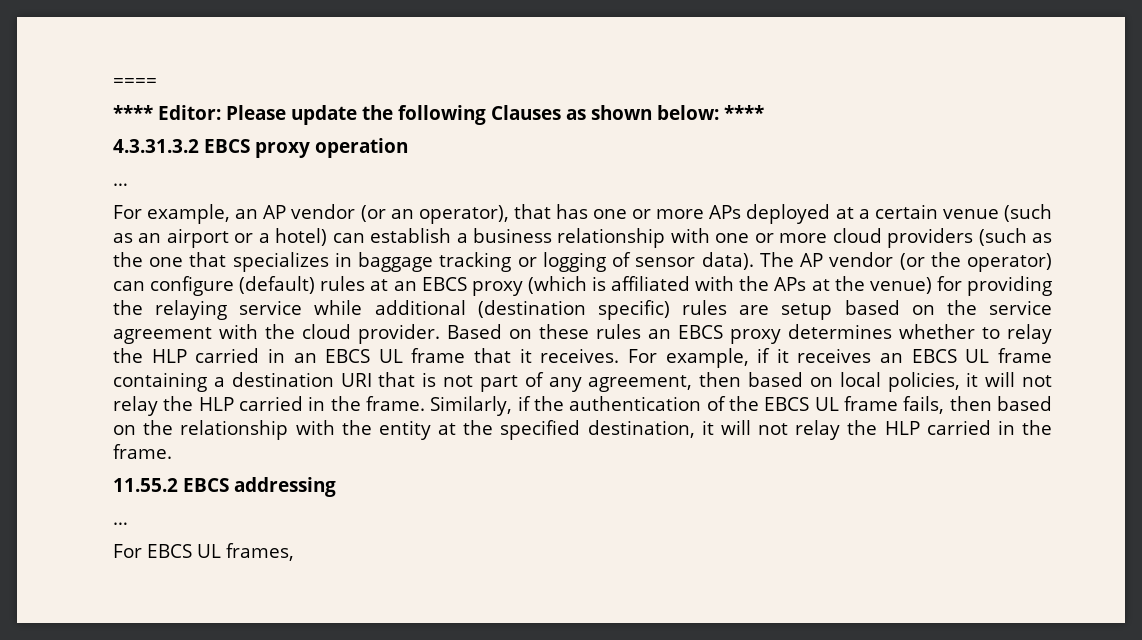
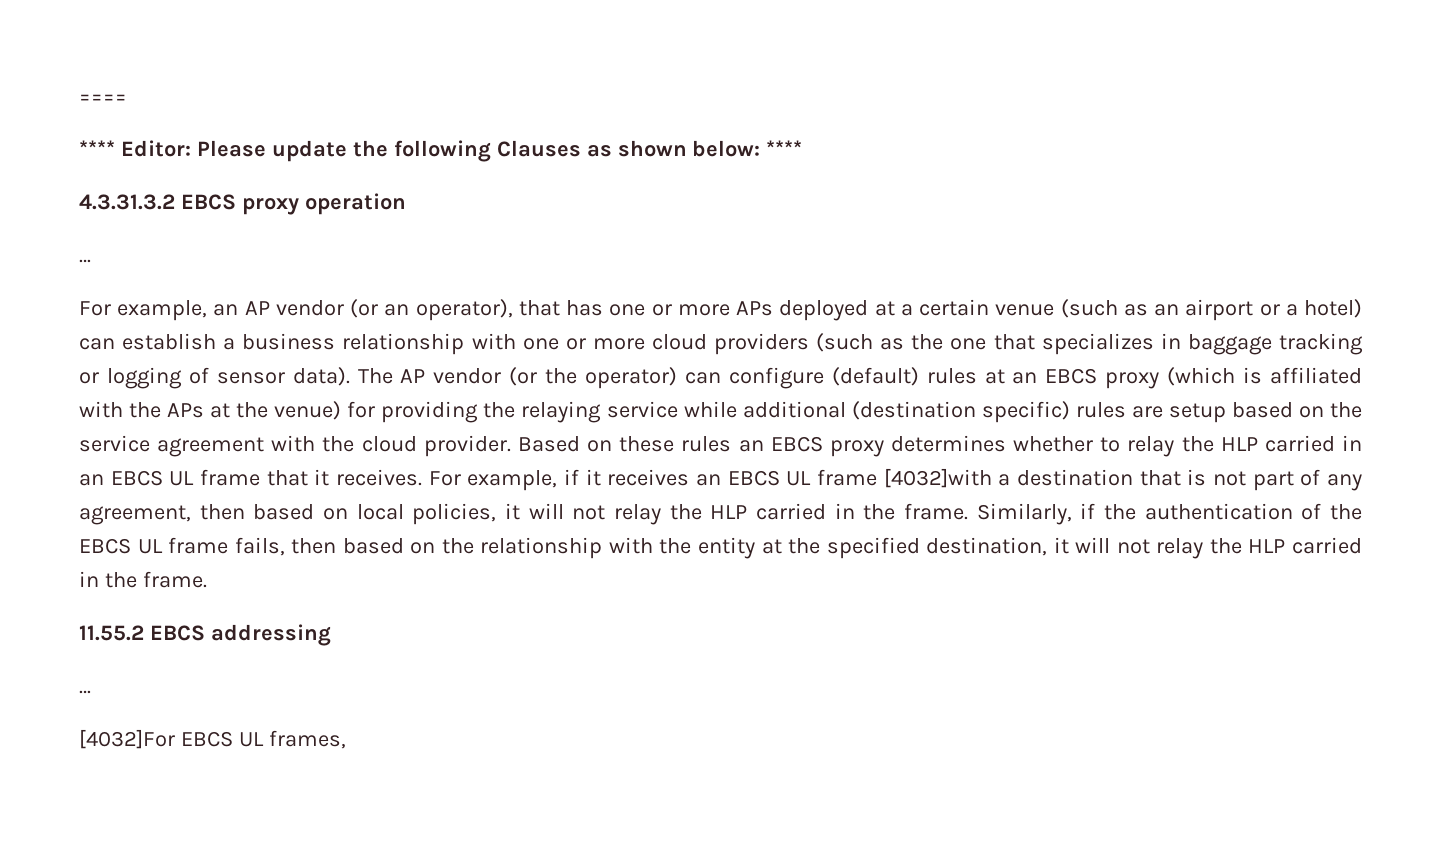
- For example, if it receives an EBCS UL frame containing a destination URI that is not part of any agreement, then based on local policies, it will not relay the HLP carried in the frame.
+ For example, if it receives an EBCS UL frame [4032]with a destination that is not part of any agreement, then based on local policies, it will not relay the HLP carried in the frame.
- For EBCS UL frames,
+ [4032]For EBCS UL frames,

